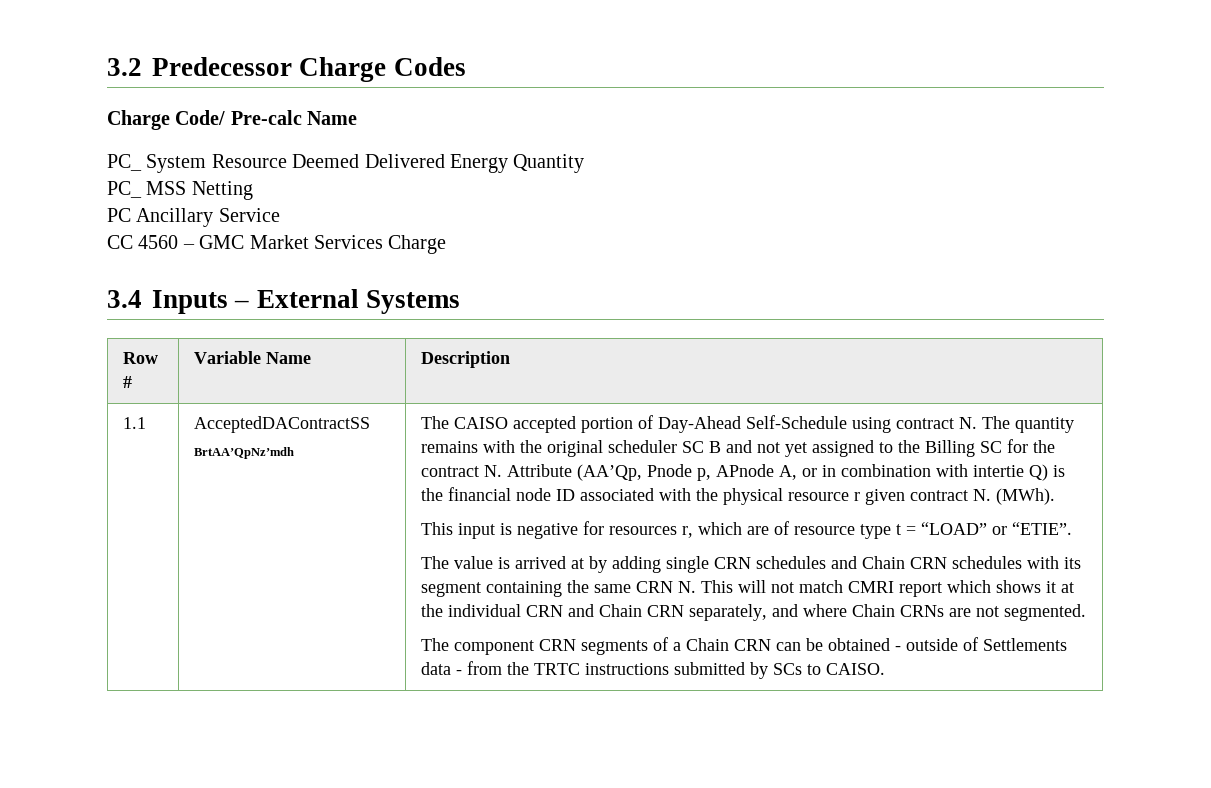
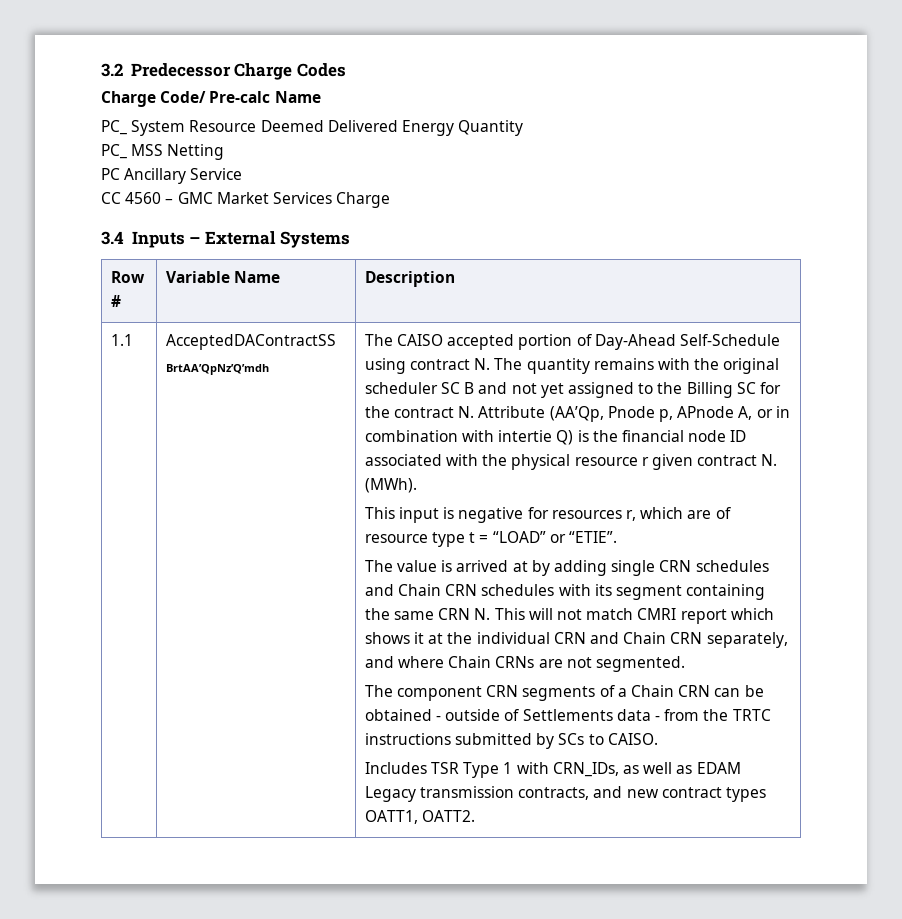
- AcceptedDAContractSS BrtAA’QpNz’mdh
+ AcceptedDAContractSS BrtAA’QpNz’Q’mdh
+ Includes TSR Type 1 with CRN_IDs, as well as EDAM Legacy transmission contracts, and new contract types OATT1, OATT2.

